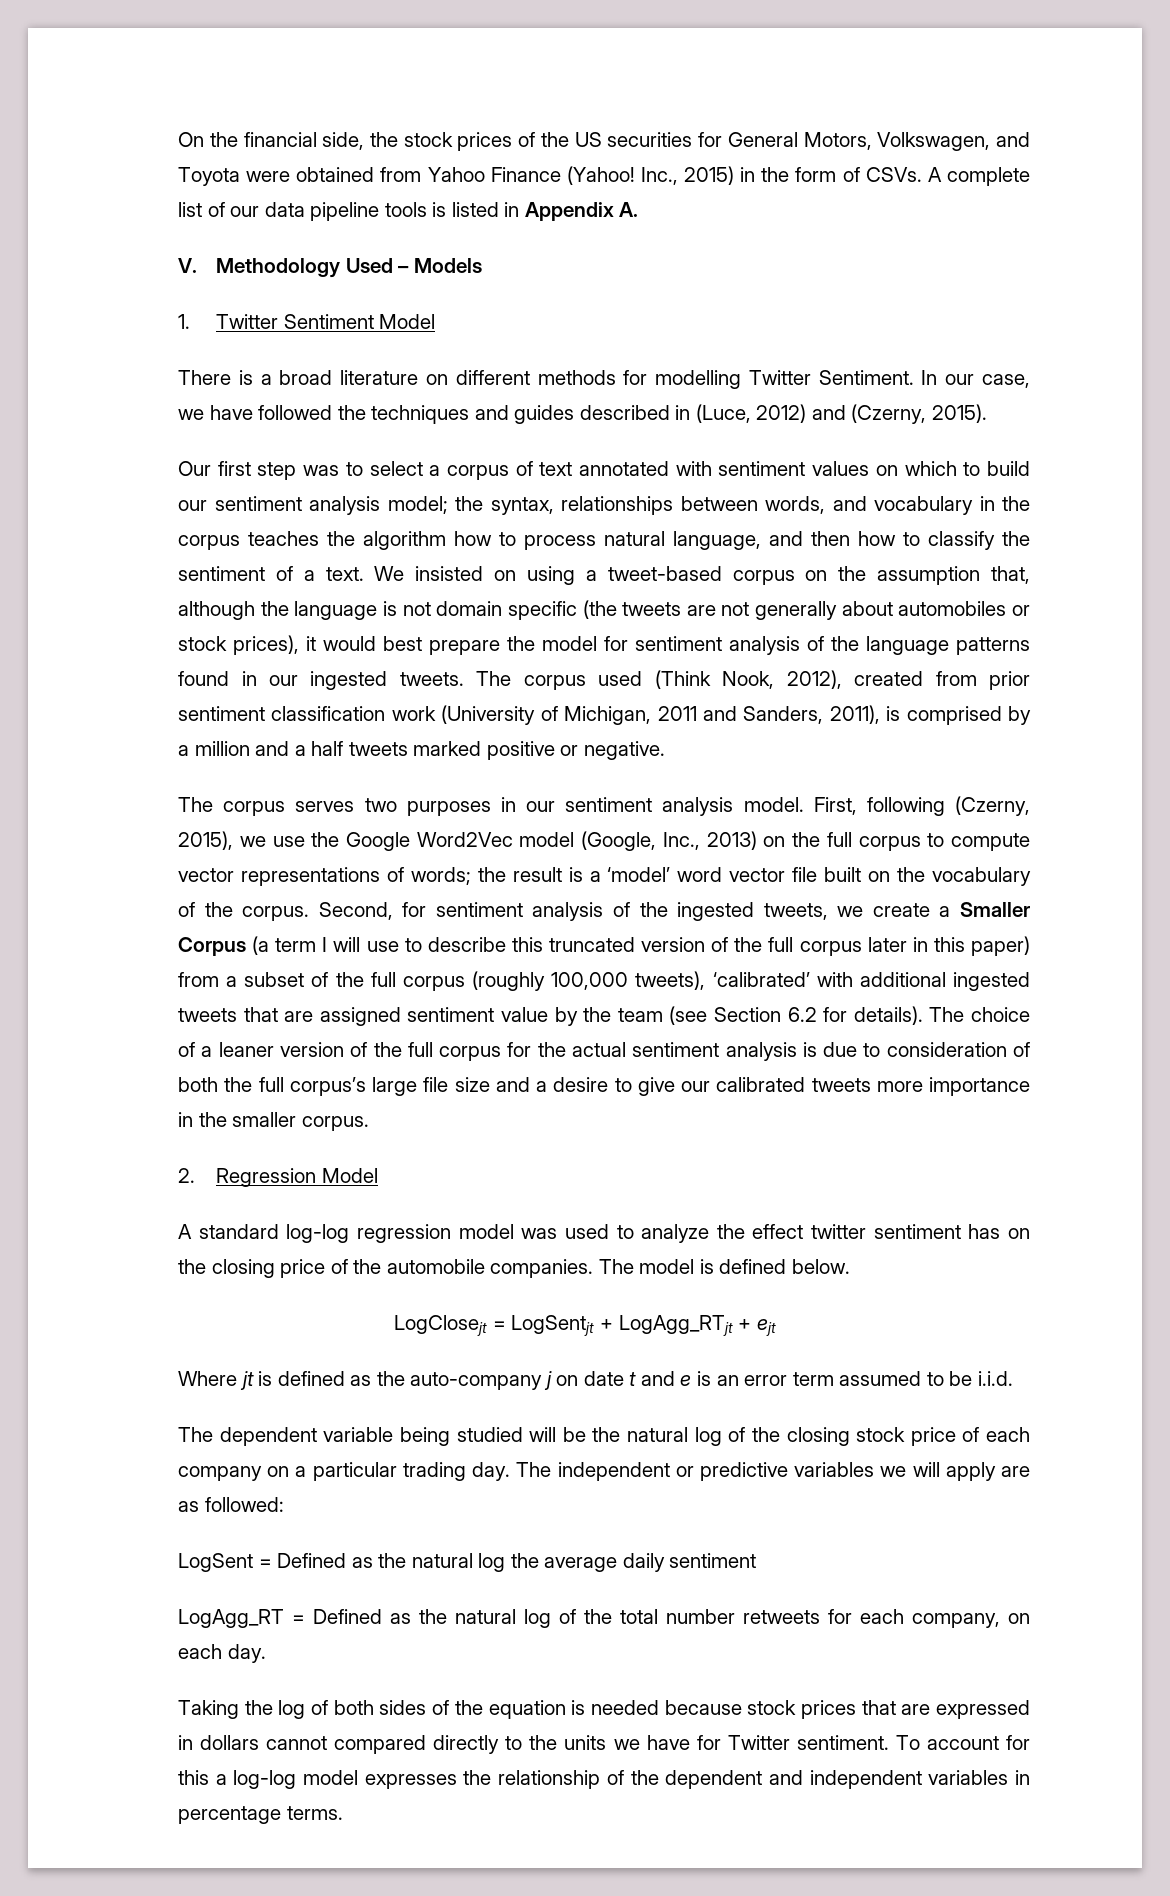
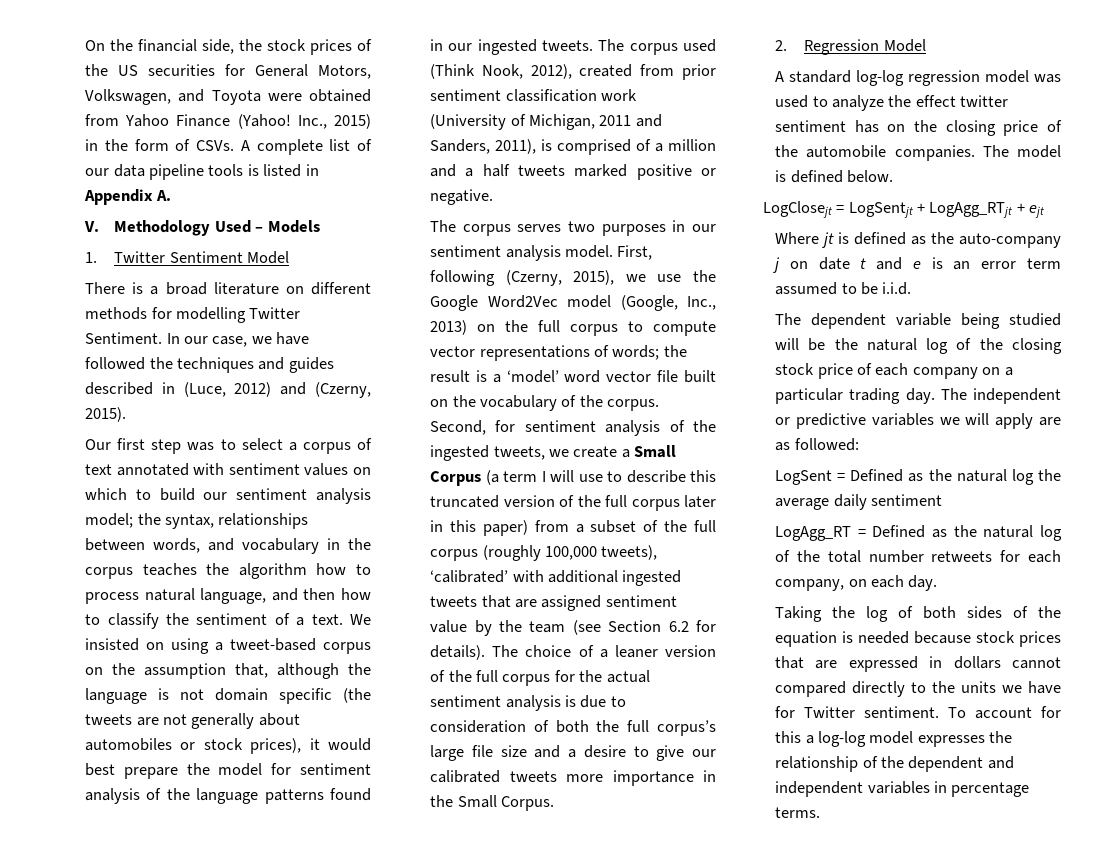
- The corpus used (Think Nook, 2012), created from prior sentiment classification work (University of Michigan, 2011 and Sanders, 2011), is comprised by a million and a half tweets marked positive or negative.
+ The corpus used (Think Nook, 2012), created from prior sentiment classification work (University of Michigan, 2011 and Sanders, 2011), is comprised of a million and a half tweets marked positive or negative.
- Second, for sentiment analysis of the ingested tweets, we create a Smaller Corpus (a term I will use to describe this truncated version of the full corpus later in this paper) from a subset of the full corpus (roughly 100,000 tweets), ‘calibrated’ with additional ingested tweets that are assigned sentiment value by the team (see Section 6.2 for details).
+ Second, for sentiment analysis of the ingested tweets, we create a Small Corpus (a term I will use to describe this truncated version of the full corpus later in this paper) from a subset of the full corpus (roughly 100,000 tweets), ‘calibrated’ with additional ingested tweets that are assigned sentiment value by the team (see Section 6.2 for details).
- The choice of a leaner version of the full corpus for the actual sentiment analysis is due to consideration of both the full corpus’s large file size and a desire to give our calibrated tweets more importance in the smaller corpus.
+ The choice of a leaner version of the full corpus for the actual sentiment analysis is due to consideration of both the full corpus’s large file size and a desire to give our calibrated tweets more importance in the Small Corpus.

